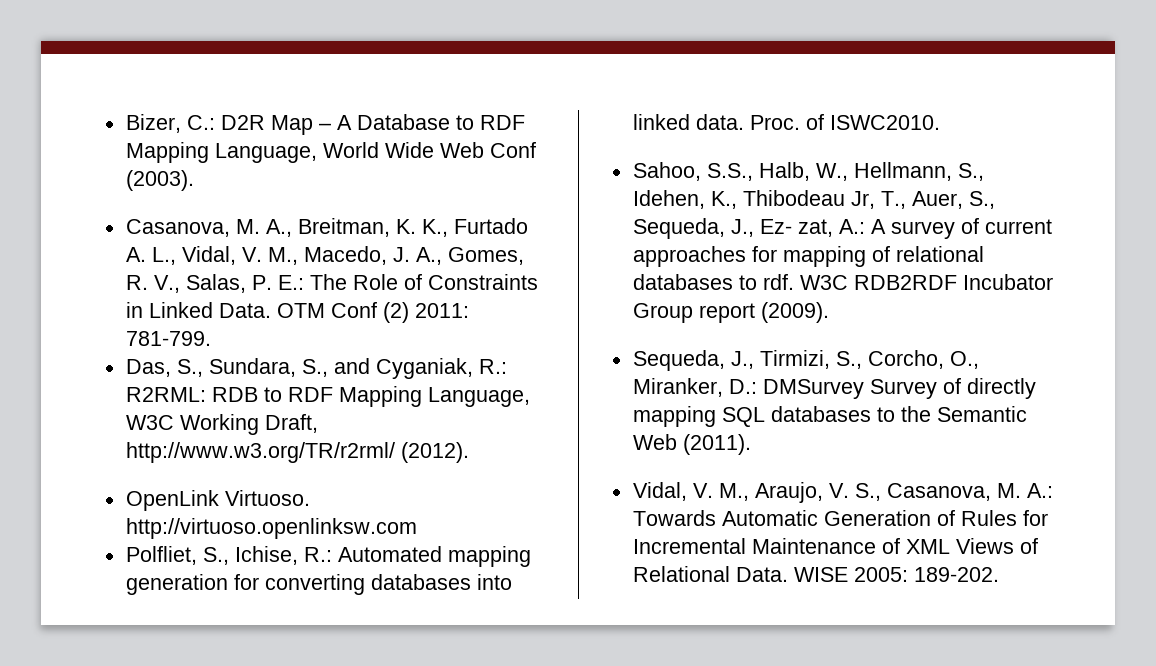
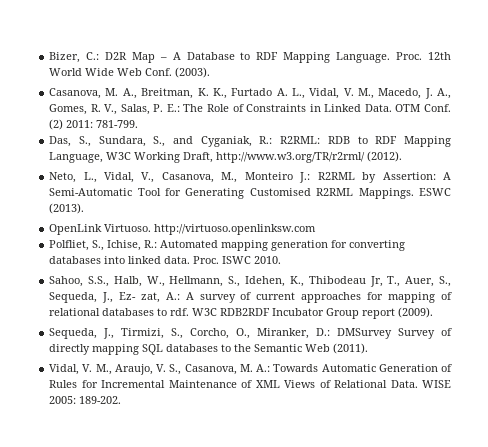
- Bizer, C.: D2R Map – A Database to RDF Mapping Language, World Wide Web Conf (2003).
+ Bizer, C.: D2R Map – A Database to RDF Mapping Language. Proc. 12th World Wide Web Conf. (2003).
- OTM Conf (2) 2011: 781-799.
+ OTM Conf. (2) 2011: 781-799.
+ Neto, L., Vidal, V., Casanova, M., Monteiro J.: R2RML by Assertion: A Semi-Automatic Tool for Generating Customised R2RML Mappings. ESWC (2013).
- Proc. of ISWC2010.
+ Proc. ISWC 2010.

